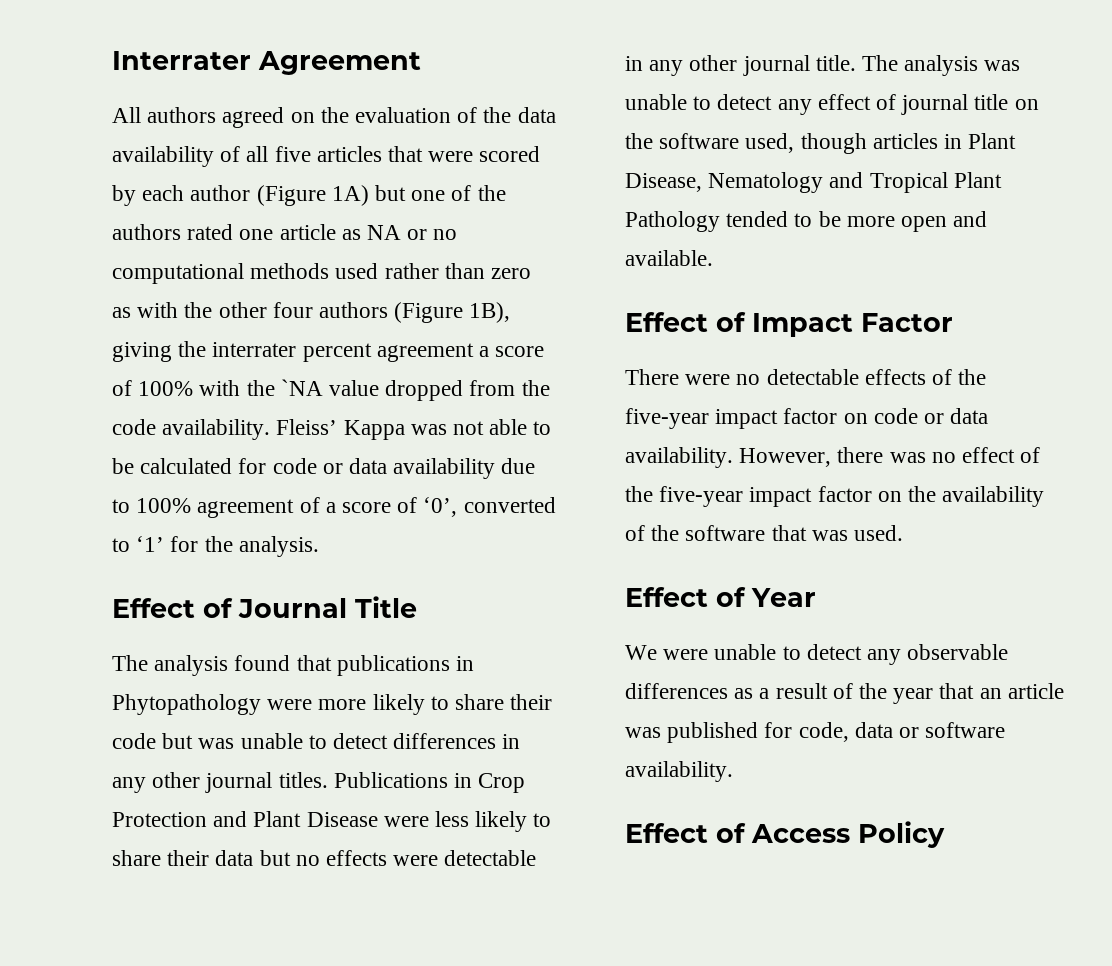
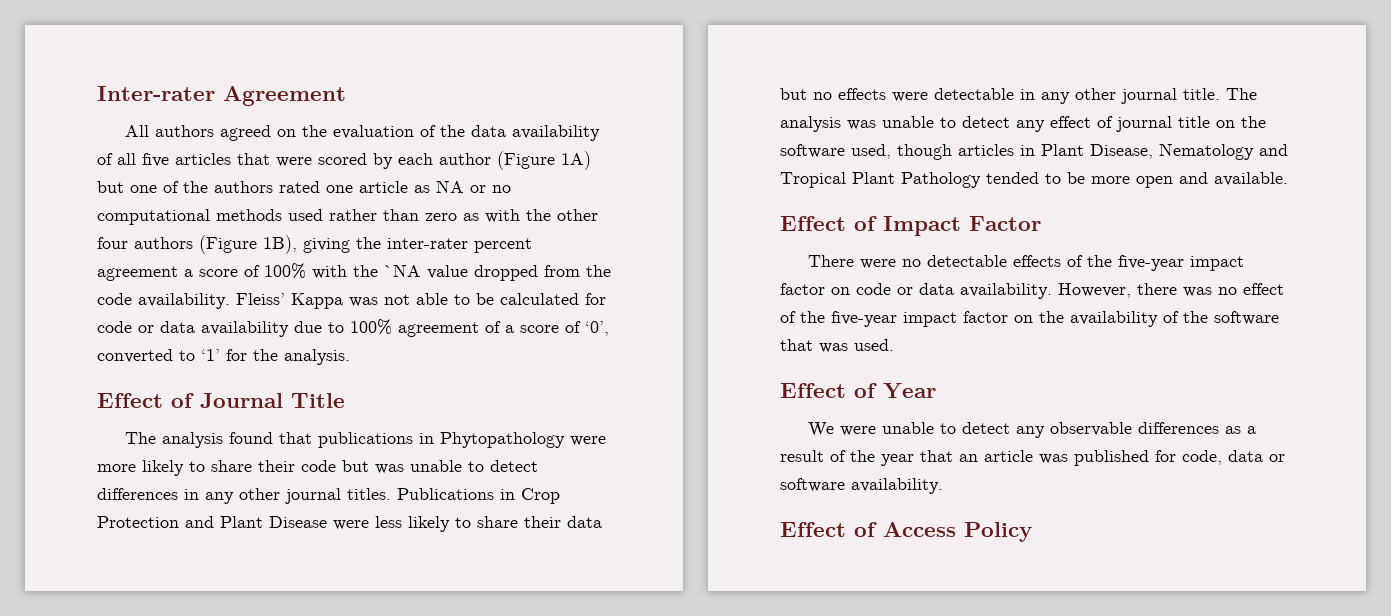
- Interrater Agreement
+ Inter-rater Agreement
- All authors agreed on the evaluation of the data availability of all five articles that were scored by each author (Figure 1A) but one of the authors rated one article as NA or no computational methods used rather than zero as with the other four authors (Figure 1B), giving the interrater percent agreement a score of 100% with the `NA value dropped from the code availability.
+ All authors agreed on the evaluation of the data availability of all five articles that were scored by each author (Figure 1A) but one of the authors rated one article as NA or no computational methods used rather than zero as with the other four authors (Figure 1B), giving the inter-rater percent agreement a score of 100% with the `NA value dropped from the code availability.

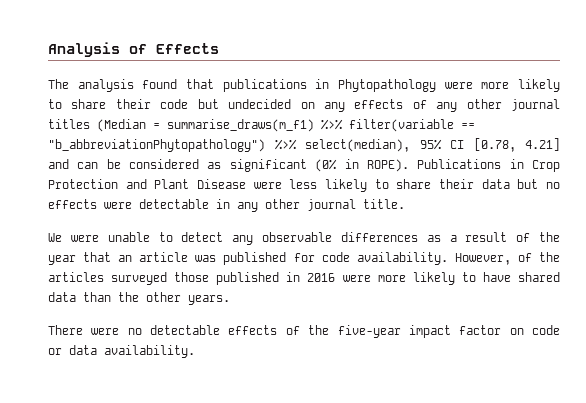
- Inter-rater Agreement
- All authors agreed on the evaluation of the data availability of all five articles that were scored by each author (Figure 1A) but one of the authors rated one article as NA or no computational methods used rather than zero as with the other four authors (Figure 1B), giving the inter-rater percent agreement a score of 100% with the `NA value dropped from the code availability. Fleiss’ Kappa was not able to be calculated for code or data availability due to 100% agreement of a score of ‘0’, converted to ‘1’ for the analysis.
- Effect of Journal Title
+ Analysis of Effects
- The analysis found that publications in Phytopathology were more likely to share their code but was unable to detect differences in any other journal titles.
+ The analysis found that publications in Phytopathology were more likely to share their code but undecided on any effects of any other journal titles (Median = summarise_draws(m_f1) %>% filter(variable == "b_abbreviationPhytopathology") %>% select(median), 95% CI [0.78, 4.21] and can be considered as significant (0% in ROPE).
- The analysis was unable to detect any effect of journal title on the software used, though articles in Plant Disease, Nematology and Tropical Plant Pathology tended to be more open and available.
- Effect of Impact Factor
- There were no detectable effects of the five-year impact factor on code or data availability. However, there was no effect of the five-year impact factor on the availability of the software that was used.
- Effect of Year
- We were unable to detect any observable differences as a result of the year that an article was published for code, data or software availability.
- Effect of Access Policy
+ We were unable to detect any observable differences as a result of the year that an article was published for code availability. However, of the articles surveyed those published in 2016 were more likely to have shared data than the other years.
+ There were no detectable effects of the five-year impact factor on code or data availability.

